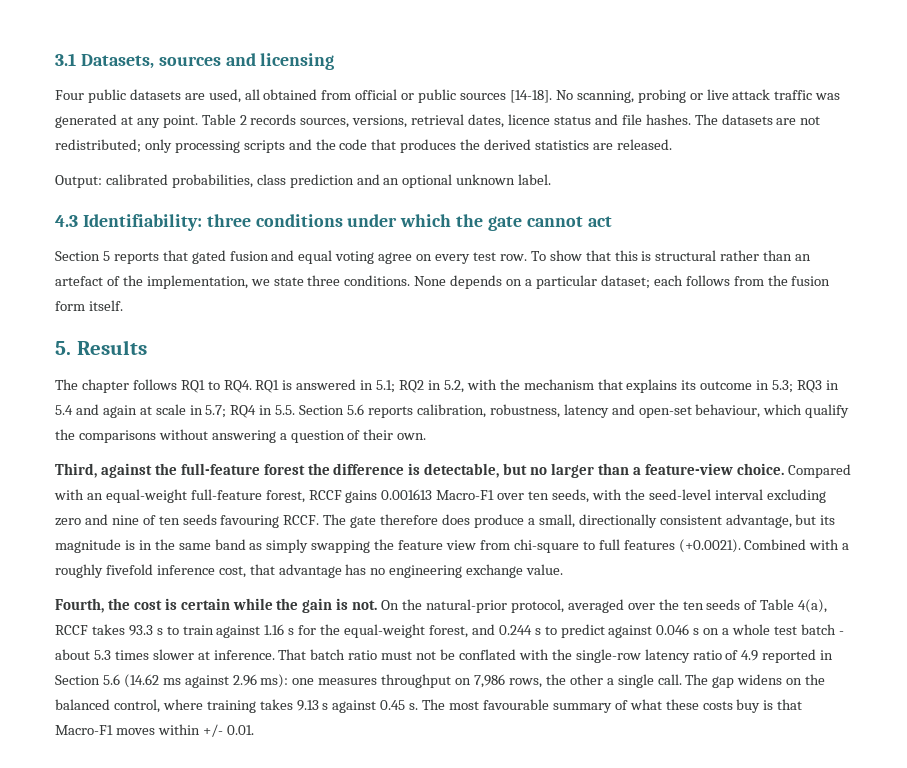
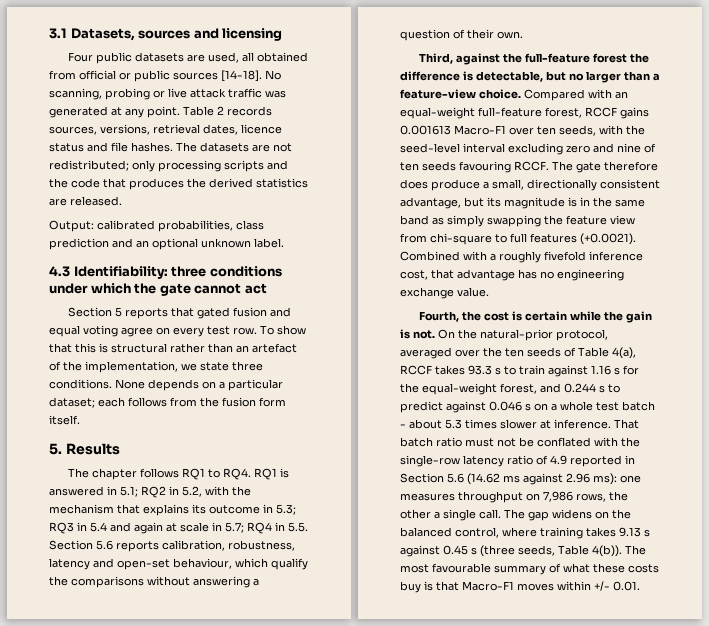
- The gap widens on the balanced control, where training takes 9.13 s against 0.45 s.
+ The gap widens on the balanced control, where training takes 9.13 s against 0.45 s (three seeds, Table 4(b)).

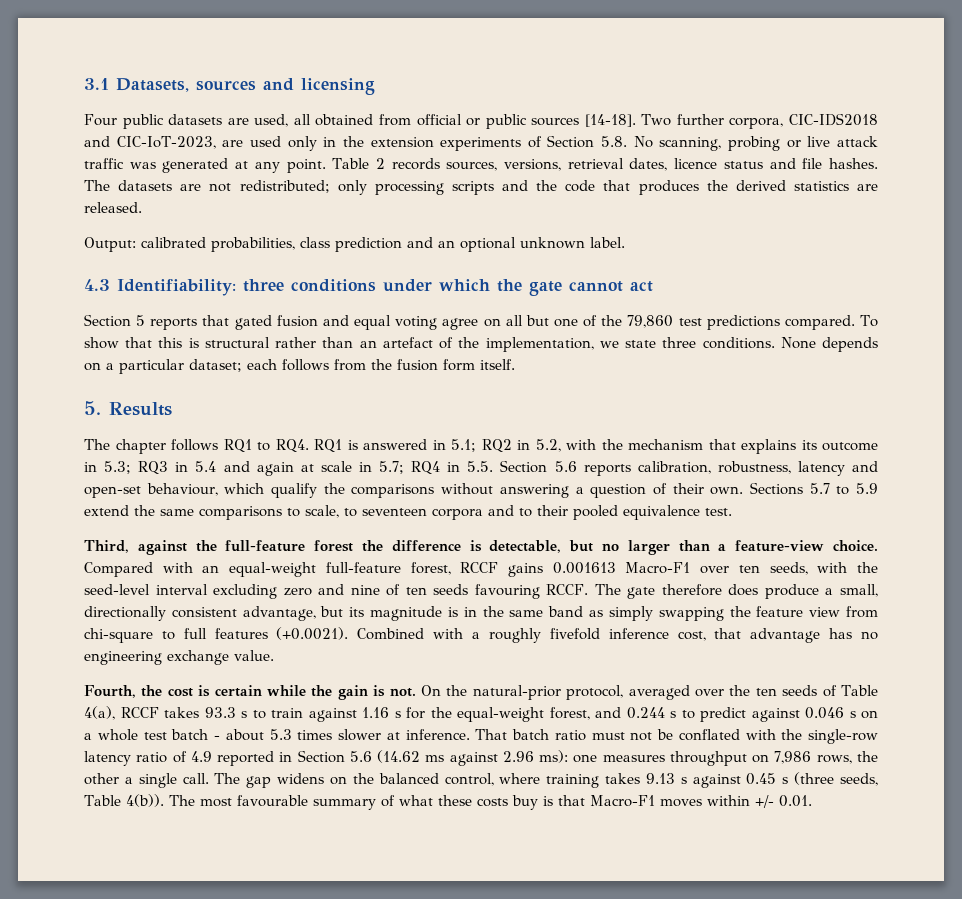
- No scanning, probing or live attack traffic was generated at any point.
+ Two further corpora, CIC-IDS2018 and CIC-IoT-2023, are used only in the extension experiments of Section 5.8. No scanning, probing or live attack traffic was generated at any point.
- Section 5 reports that gated fusion and equal voting agree on every test row.
+ Section 5 reports that gated fusion and equal voting agree on all but one of the 79,860 test predictions compared.
+ Sections 5.7 to 5.9 extend the same comparisons to scale, to seventeen corpora and to their pooled equivalence test.

